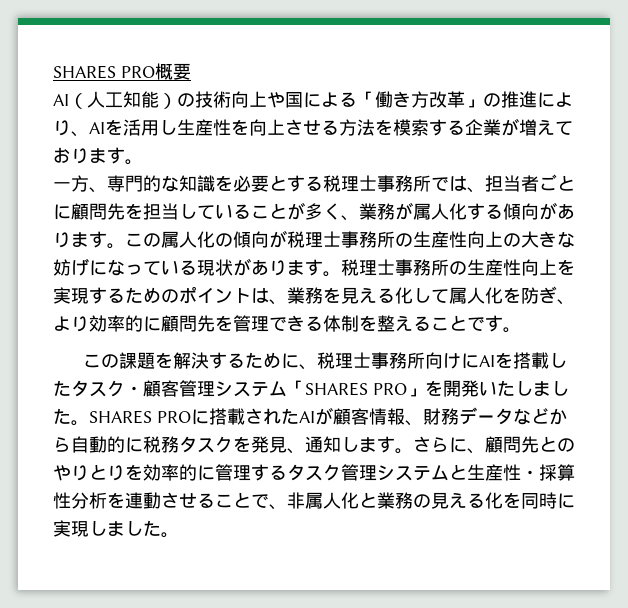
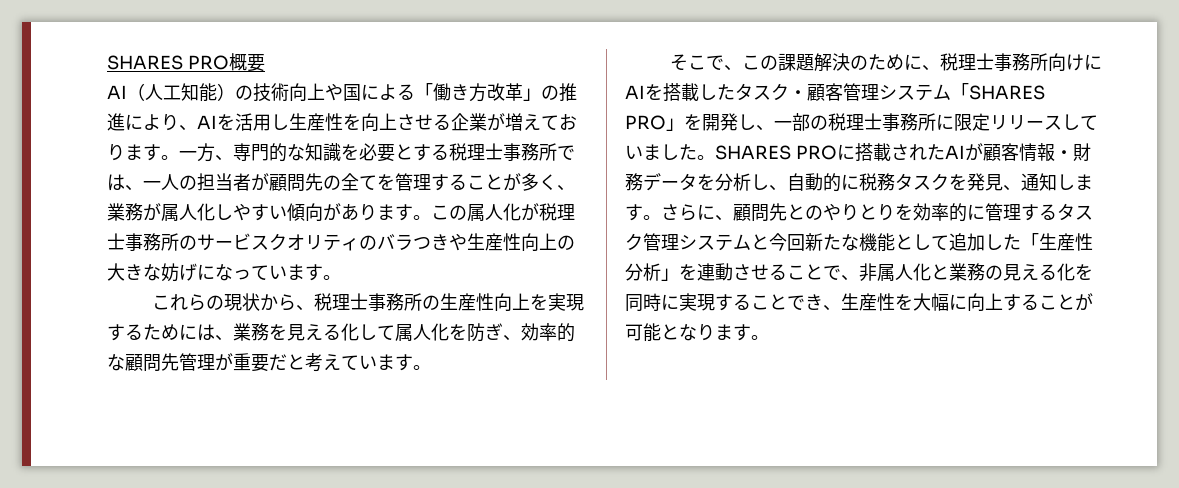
- AI（人工知能）の技術向上や国による「働き方改革」の推進により、AIを活用し生産性を向上させる方法を模索する企業が増えております。
- 一方、専門的な知識を必要とする税理士事務所では、担当者ごとに顧問先を担当していることが多く、業務が属人化する傾向があります。
+ AI（人工知能）の技術向上や国による「働き方改革」の推進により、AIを活用し生産性を向上させる企業が増えております。一方、専門的な知識を必要とする税理士事務所では、一人の担当者が顧問先の全てを管理することが多く、業務が属人化しやすい傾向があります。
- この属人化の傾向が税理士事務所の生産性向上の大きな妨げになっている現状があります。税理士事務所の生産性向上を実現するためのポイントは、業務を見える化して属人化を防ぎ、より効率的に顧問先を管理できる体制を整えることです。
- この課題を解決するために、税理士事務所向けにAIを搭載したタスク・顧客管理システム「SHARES PRO」を開発いたしました。
+ この属人化が税理士事務所のサービスクオリティのバラつきや生産性向上の大きな妨げになっています。
+ これらの現状から、税理士事務所の生産性向上を実現するためには、業務を見える化して属人化を防ぎ、効率的な顧問先管理が重要だと考えています。
+ そこで、この課題解決のために、税理士事務所向けにAIを搭載したタスク・顧客管理システム「SHARES PRO」を開発し、一部の税理士事務所に限定リリースしていました。
- SHARES PROに搭載されたAIが顧客情報、財務データなどから自動的に税務タスクを発見、通知します。
+ SHARES PROに搭載されたAIが顧客情報・財務データを分析し、自動的に税務タスクを発見、通知します。
- さらに、顧問先とのやりとりを効率的に管理するタスク管理システムと生産性・採算性分析を連動させることで、非属人化と業務の見える化を同時に実現しました。
+ さらに、顧問先とのやりとりを効率的に管理するタスク管理システムと今回新たな機能として追加した「生産性分析」を連動させることで、非属人化と業務の見える化を同時に実現することでき、生産性を大幅に向上することが可能となります。

